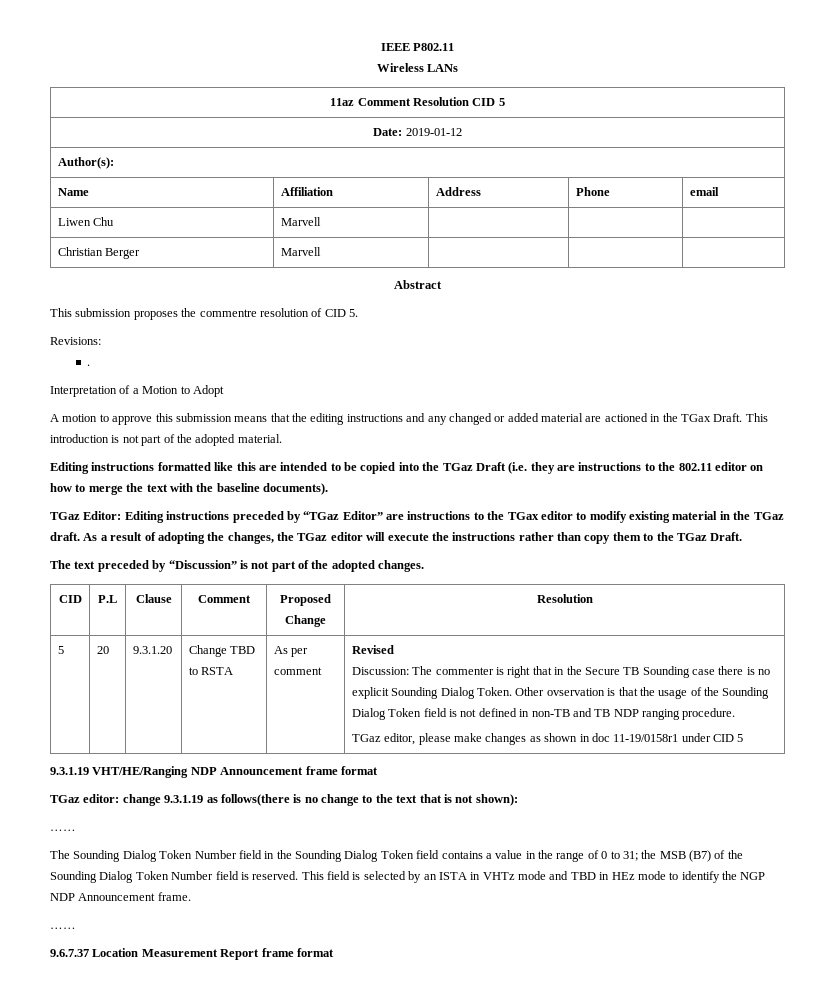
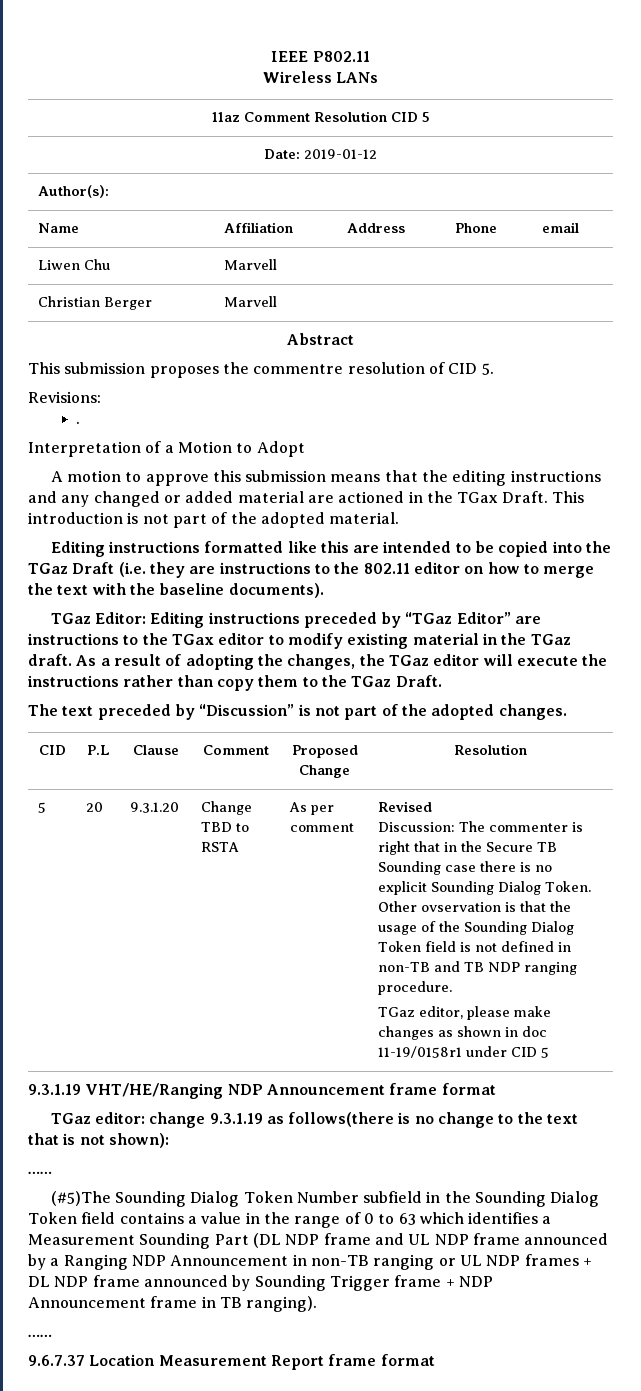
- The Sounding Dialog Token Number field in the Sounding Dialog Token field contains a value in the range of 0 to 31; the MSB (B7) of the Sounding Dialog Token Number field is reserved. This field is selected by an ISTA in VHTz mode and TBD in HEz mode to identify the NGP NDP Announcement frame.
+ (#5)The Sounding Dialog Token Number subfield in the Sounding Dialog Token field contains a value in the range of 0 to 63 which identifies a Measurement Sounding Part (DL NDP frame and UL NDP frame announced by a Ranging NDP Announcement in non-TB ranging or UL NDP frames + DL NDP frame announced by Sounding Trigger frame + NDP Announcement frame in TB ranging).

